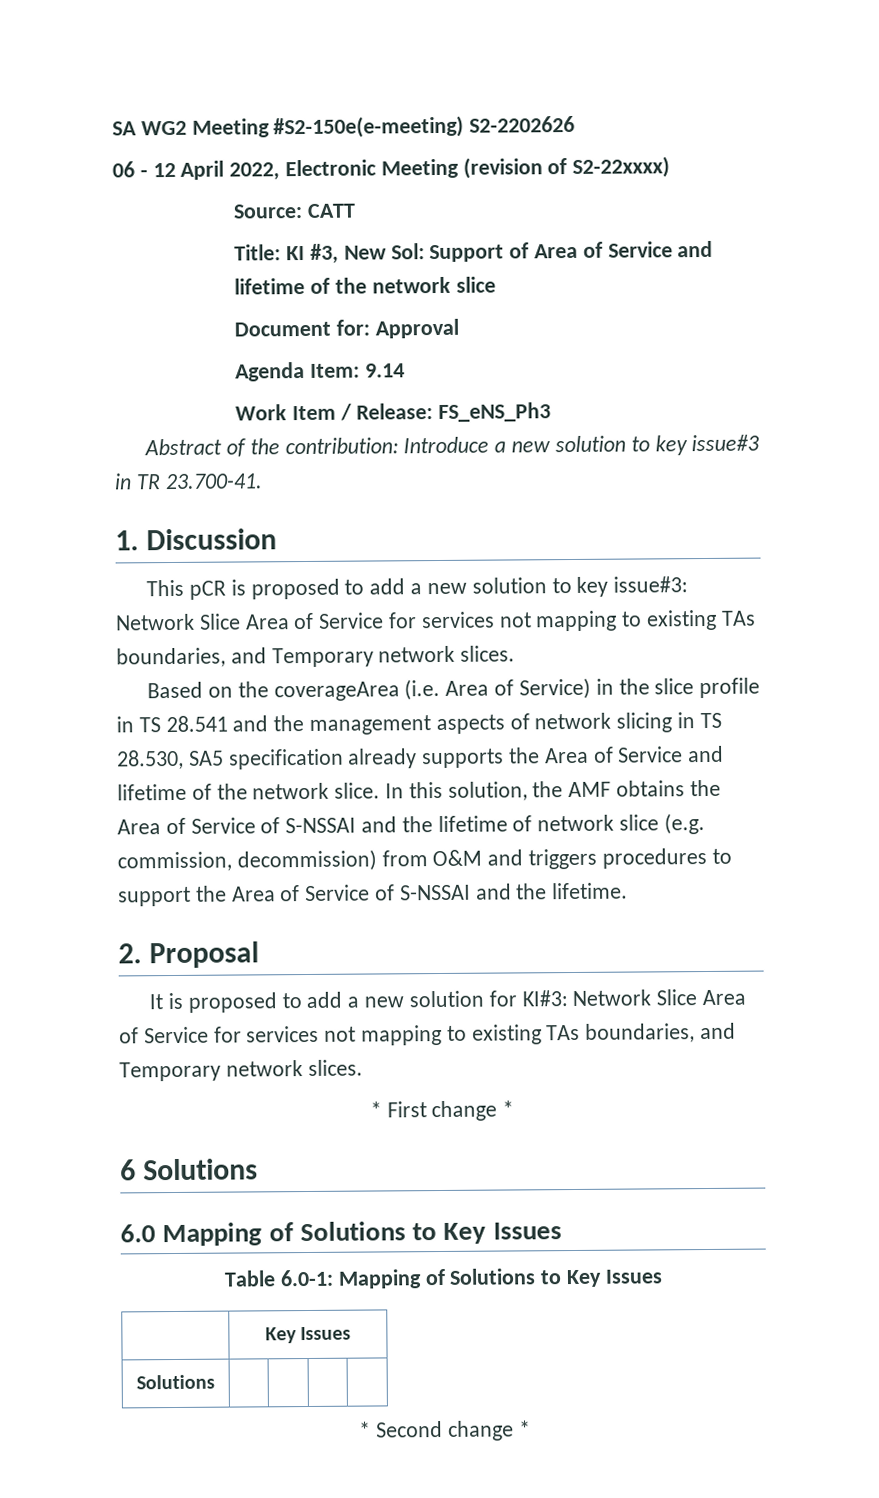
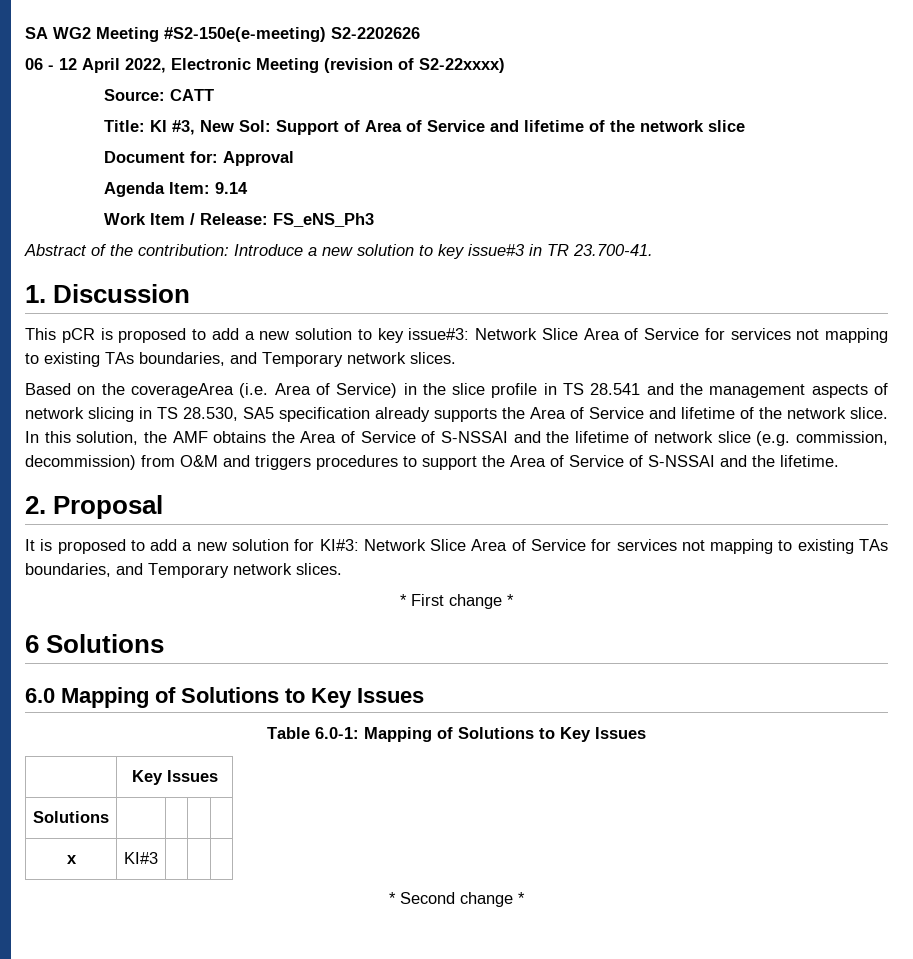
+ x | KI#3 | | |

